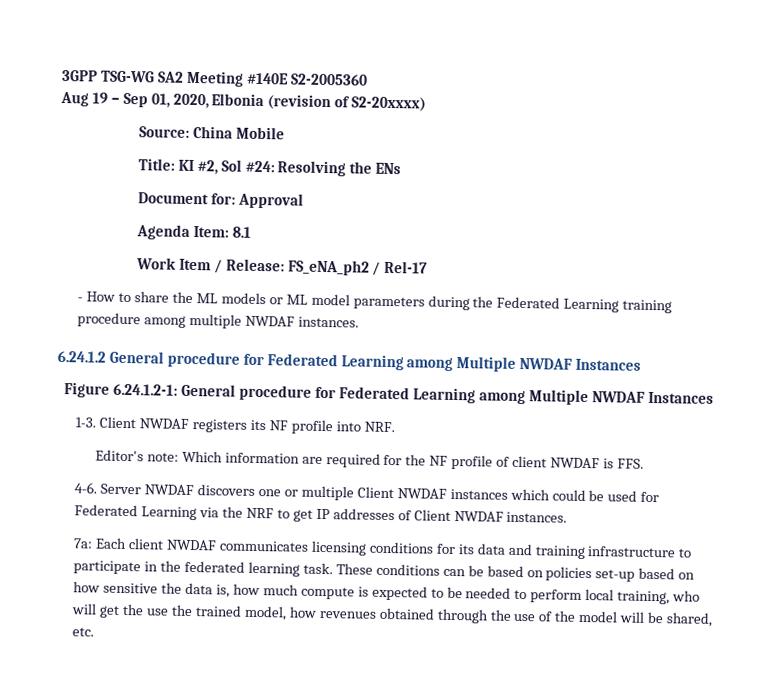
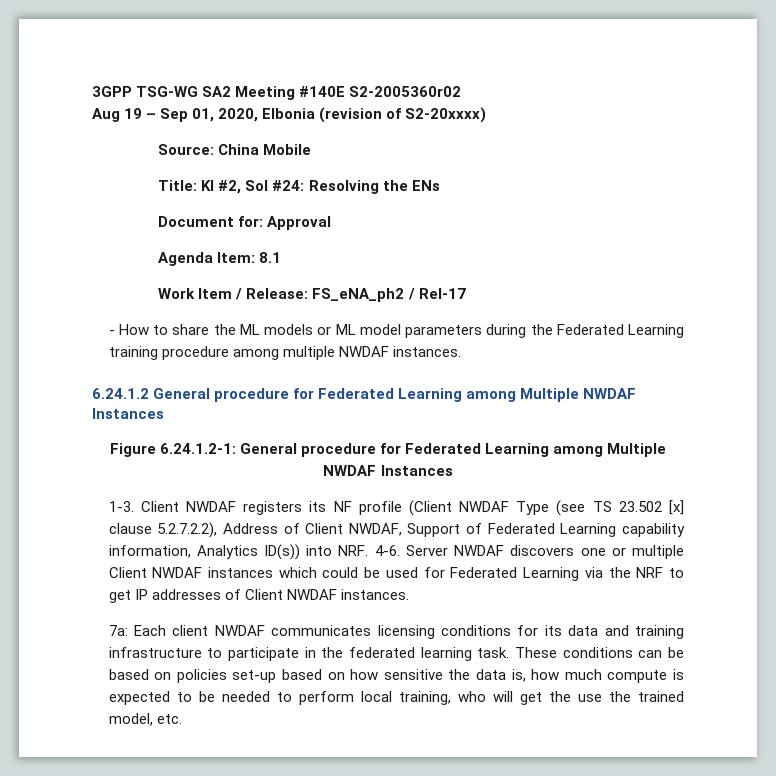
- 3GPP TSG-WG SA2 Meeting #140E S2-2005360
+ 3GPP TSG-WG SA2 Meeting #140E S2-2005360r02
- Client NWDAF registers its NF profile into NRF.
- Editor's note: Which information are required for the NF profile of client NWDAF is FFS.
- 4-6.
+ Client NWDAF registers its NF profile (Client NWDAF Type (see TS 23.502 [x] clause 5.2.7.2.2), Address of Client NWDAF, Support of Federated Learning capability information, Analytics ID(s)) into NRF. 4-6.
- These conditions can be based on policies set-up based on how sensitive the data is, how much compute is expected to be needed to perform local training, who will get the use the trained model, how revenues obtained through the use of the model will be shared, etc.
+ These conditions can be based on policies set-up based on how sensitive the data is, how much compute is expected to be needed to perform local training, who will get the use the trained model, etc.

